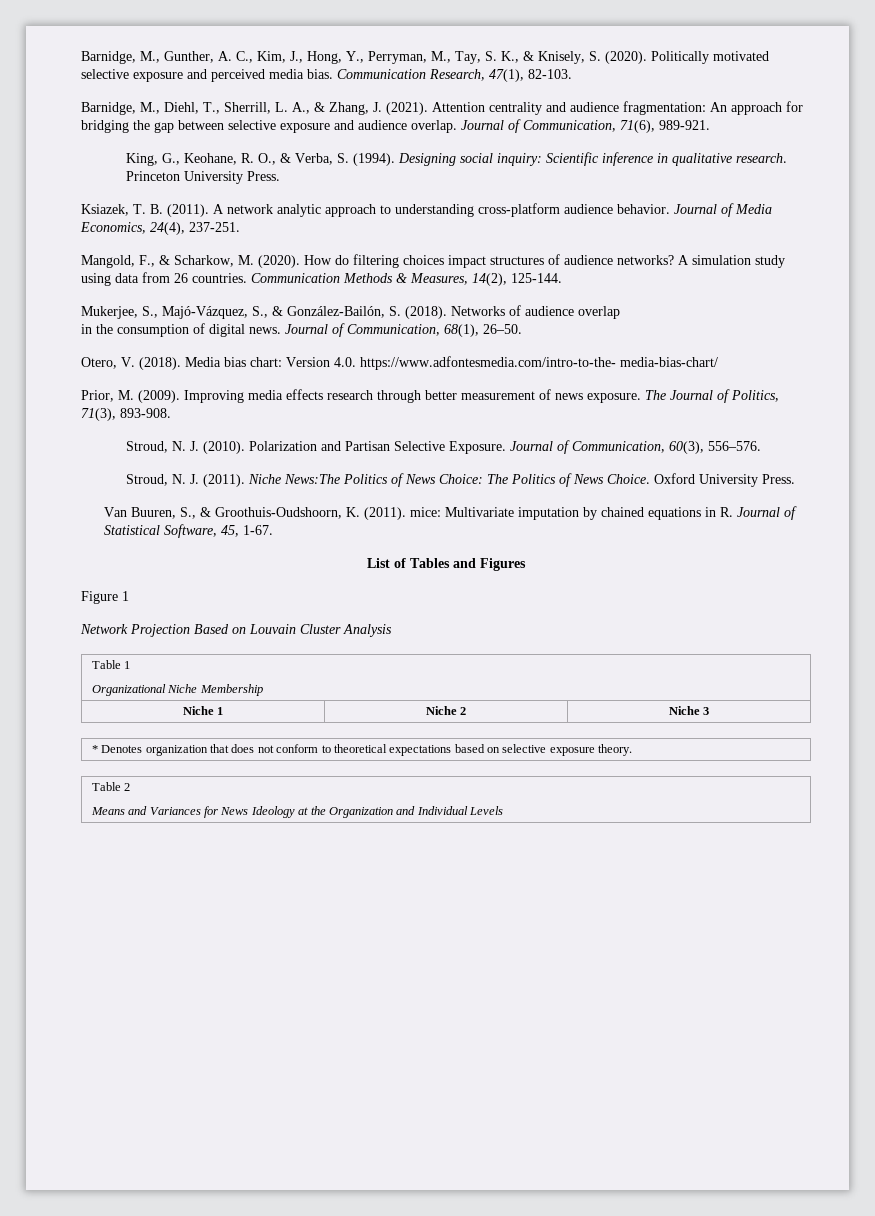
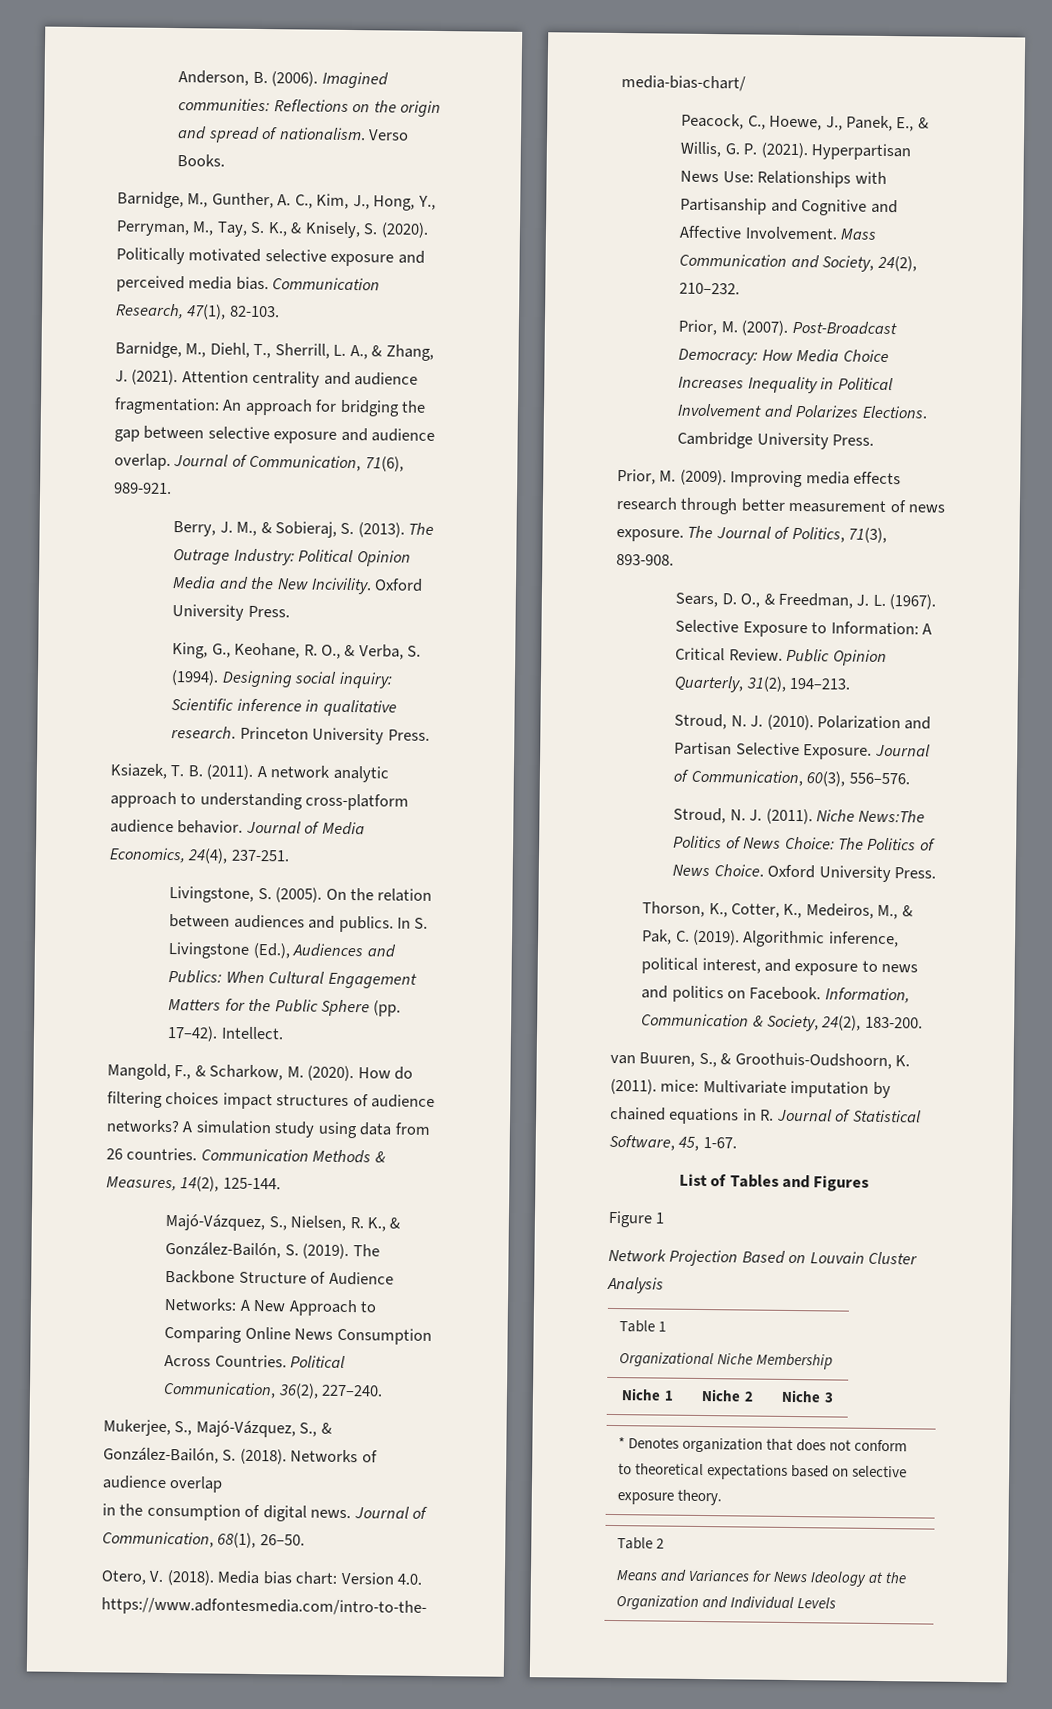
+ Anderson, B. (2006). Imagined communities: Reflections on the origin and spread of nationalism. Verso Books.
+ Berry, J. M., & Sobieraj, S. (2013). The Outrage Industry: Political Opinion Media and the New Incivility. Oxford University Press.
+ Livingstone, S. (2005). On the relation between audiences and publics. In S. Livingstone (Ed.), Audiences and Publics: When Cultural Engagement Matters for the Public Sphere (pp. 17–42). Intellect.
+ Majó-Vázquez, S., Nielsen, R. K., & González-Bailón, S. (2019). The Backbone Structure of Audience Networks: A New Approach to Comparing Online News Consumption Across Countries. Political Communication, 36(2), 227–240.
+ Peacock, C., Hoewe, J., Panek, E., & Willis, G. P. (2021). Hyperpartisan News Use: Relationships with Partisanship and Cognitive and Affective Involvement. Mass Communication and Society, 24(2), 210–232.
+ Prior, M. (2007). Post-Broadcast Democracy: How Media Choice Increases Inequality in Political Involvement and Polarizes Elections. Cambridge University Press.
+ Sears, D. O., & Freedman, J. L. (1967). Selective Exposure to Information: A Critical Review. Public Opinion Quarterly, 31(2), 194–213.
- Van Buuren, S., & Groothuis-Oudshoorn, K. (2011). mice: Multivariate imputation by chained equations in R. Journal of Statistical Software, 45, 1-67.
+ Thorson, K., Cotter, K., Medeiros, M., & Pak, C. (2019). Algorithmic inference, political interest, and exposure to news and politics on Facebook. Information, Communication & Society, 24(2), 183-200.
+ van Buuren, S., & Groothuis-Oudshoorn, K. (2011). mice: Multivariate imputation by chained equations in R. Journal of Statistical Software, 45, 1-67.

